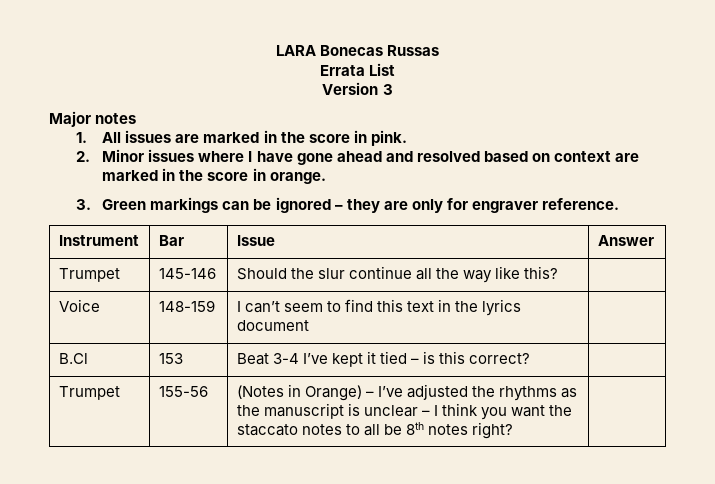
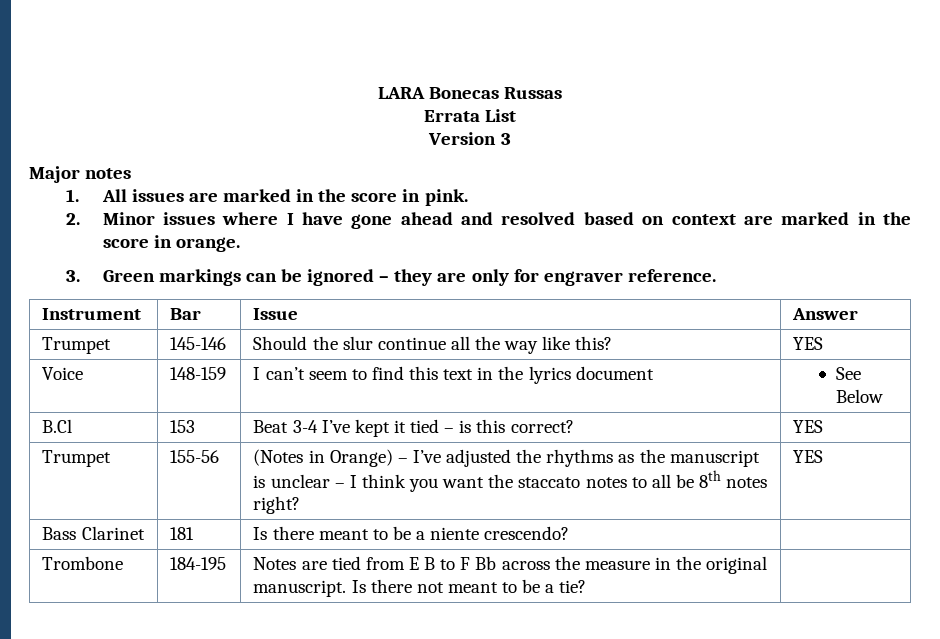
- Trumpet | 145-146 | Should the slur continue all the way like this? |
+ Trumpet | 145-146 | Should the slur continue all the way like this? | YES
- Voice | 148-159 | I can’t seem to find this text in the lyrics document |
+ Voice | 148-159 | I can’t seem to find this text in the lyrics document | See Below
- B.Cl | 153 | Beat 3-4 I’ve kept it tied – is this correct? |
+ B.Cl | 153 | Beat 3-4 I’ve kept it tied – is this correct? | YES
- Trumpet | 155-56 | (Notes in Orange) – I’ve adjusted the rhythms as the manuscript is unclear – I think you want the staccato notes to all be 8th notes right? |
+ Trumpet | 155-56 | (Notes in Orange) – I’ve adjusted the rhythms as the manuscript is unclear – I think you want the staccato notes to all be 8th notes right? | YES
+ Bass Clarinet | 181 | Is there meant to be a niente crescendo? |
+ Trombone | 184-195 | Notes are tied from E B to F Bb across the measure in the original manuscript. Is there not meant to be a tie? |

